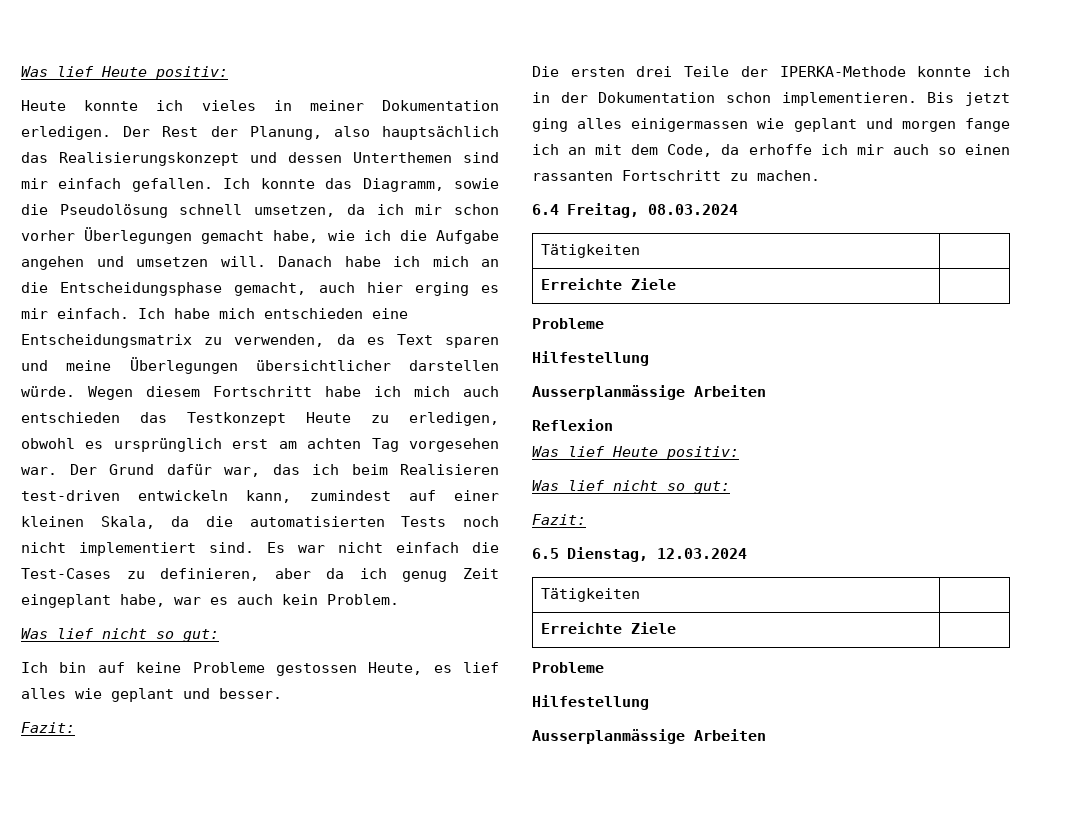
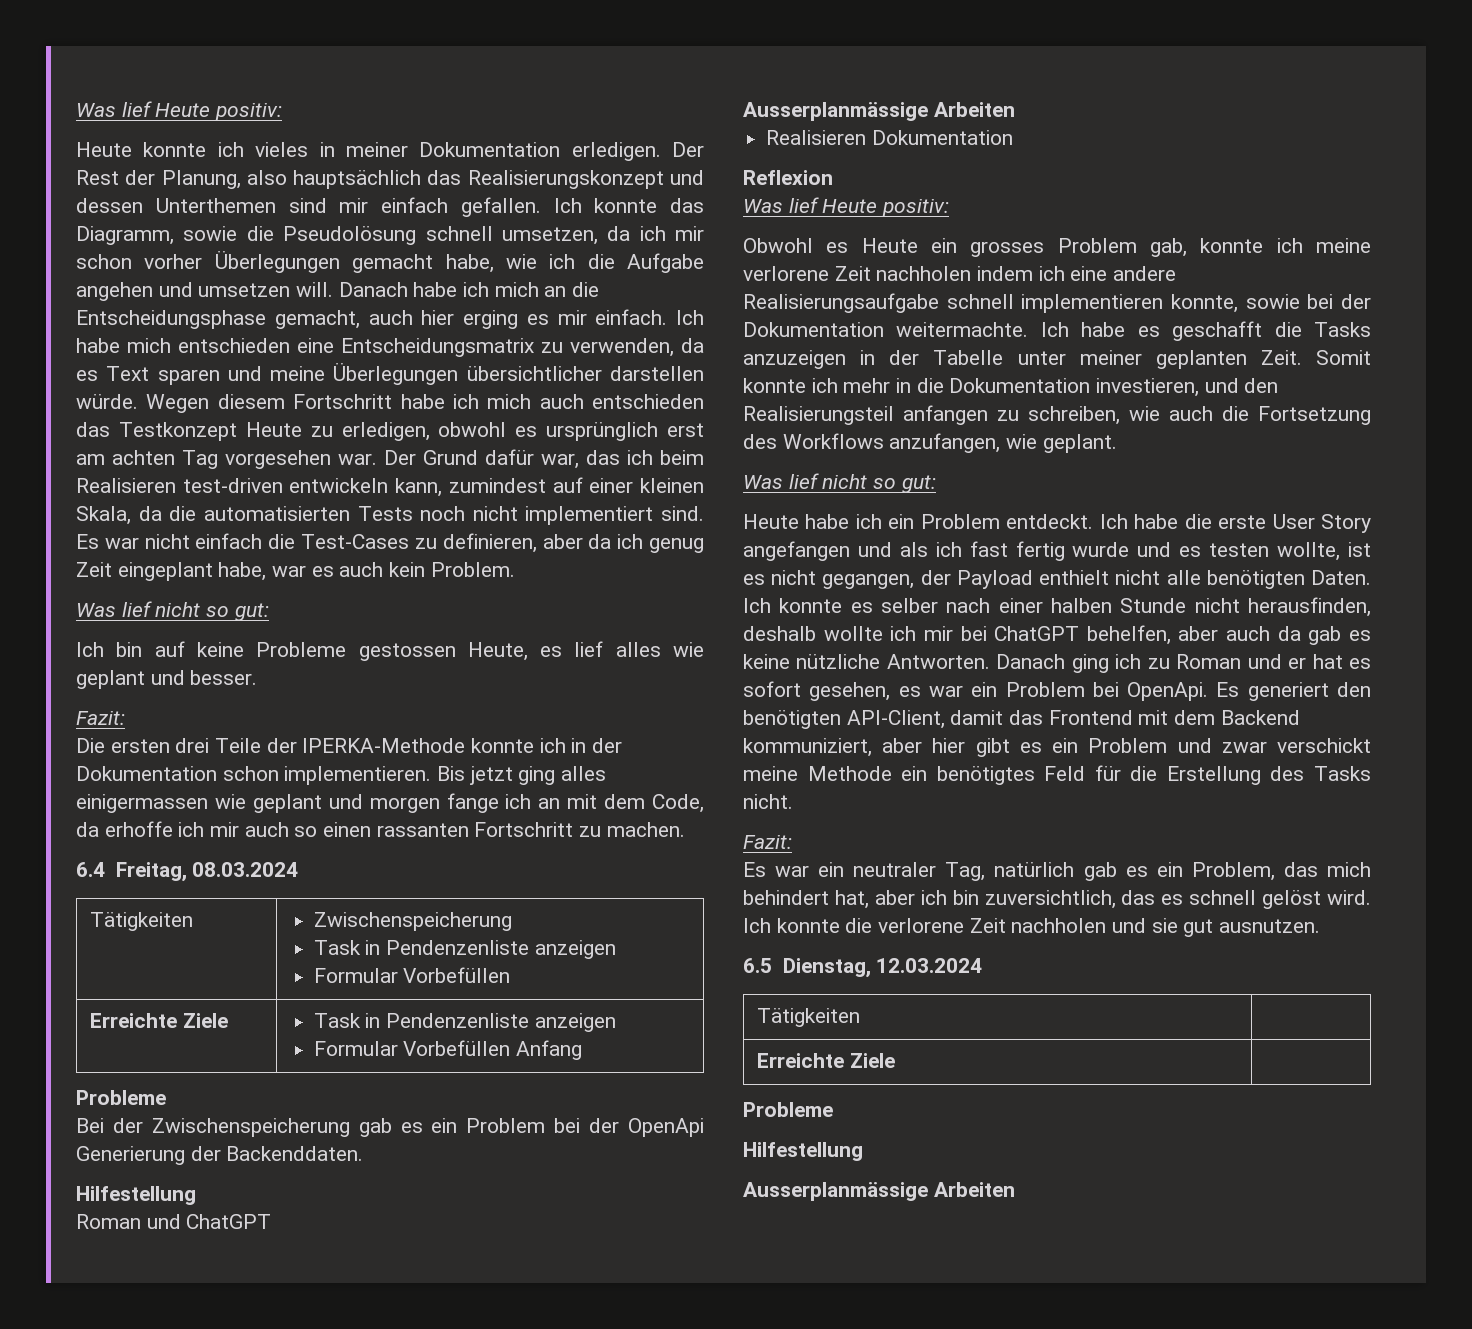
  6.4 Freitag, 08.03.2024
- Tätigkeiten |
- Erreichte Ziele |
+ Tätigkeiten | Zwischenspeicherung
+ Task in Pendenzenliste anzeigen
+ Formular Vorbefüllen
+ Erreichte Ziele | Task in Pendenzenliste anzeigen
+ Formular Vorbefüllen Anfang
  Probleme
+ Bei der Zwischenspeicherung gab es ein Problem bei der OpenApi Generierung der Backenddaten.
  Hilfestellung
+ Roman und ChatGPT
  Ausserplanmässige Arbeiten
+ Realisieren Dokumentation
  Reflexion
  Was lief Heute positiv:
+ Obwohl es Heute ein grosses Problem gab, konnte ich meine verlorene Zeit nachholen indem ich eine andere Realisierungsaufgabe schnell implementieren konnte, sowie bei der Dokumentation weitermachte. Ich habe es geschafft die Tasks anzuzeigen in der Tabelle unter meiner geplanten Zeit. Somit konnte ich mehr in die Dokumentation investieren, und den Realisierungsteil anfangen zu schreiben, wie auch die Fortsetzung des Workflows anzufangen, wie geplant.
  Was lief nicht so gut:
+ Heute habe ich ein Problem entdeckt. Ich habe die erste User Story angefangen und als ich fast fertig wurde und es testen wollte, ist es nicht gegangen, der Payload enthielt nicht alle benötigten Daten. Ich konnte es selber nach einer halben Stunde nicht herausfinden, deshalb wollte ich mir bei ChatGPT behelfen, aber auch da gab es keine nützliche Antworten. Danach ging ich zu Roman und er hat es sofort gesehen, es war ein Problem bei OpenApi. Es generiert den benötigten API-Client, damit das Frontend mit dem Backend kommuniziert, aber hier gibt es ein Problem und zwar verschickt meine Methode ein benötigtes Feld für die Erstellung des Tasks nicht.
  Fazit:
+ Es war ein neutraler Tag, natürlich gab es ein Problem, das mich behindert hat, aber ich bin zuversichtlich, das es schnell gelöst wird. Ich konnte die verlorene Zeit nachholen und sie gut ausnutzen.

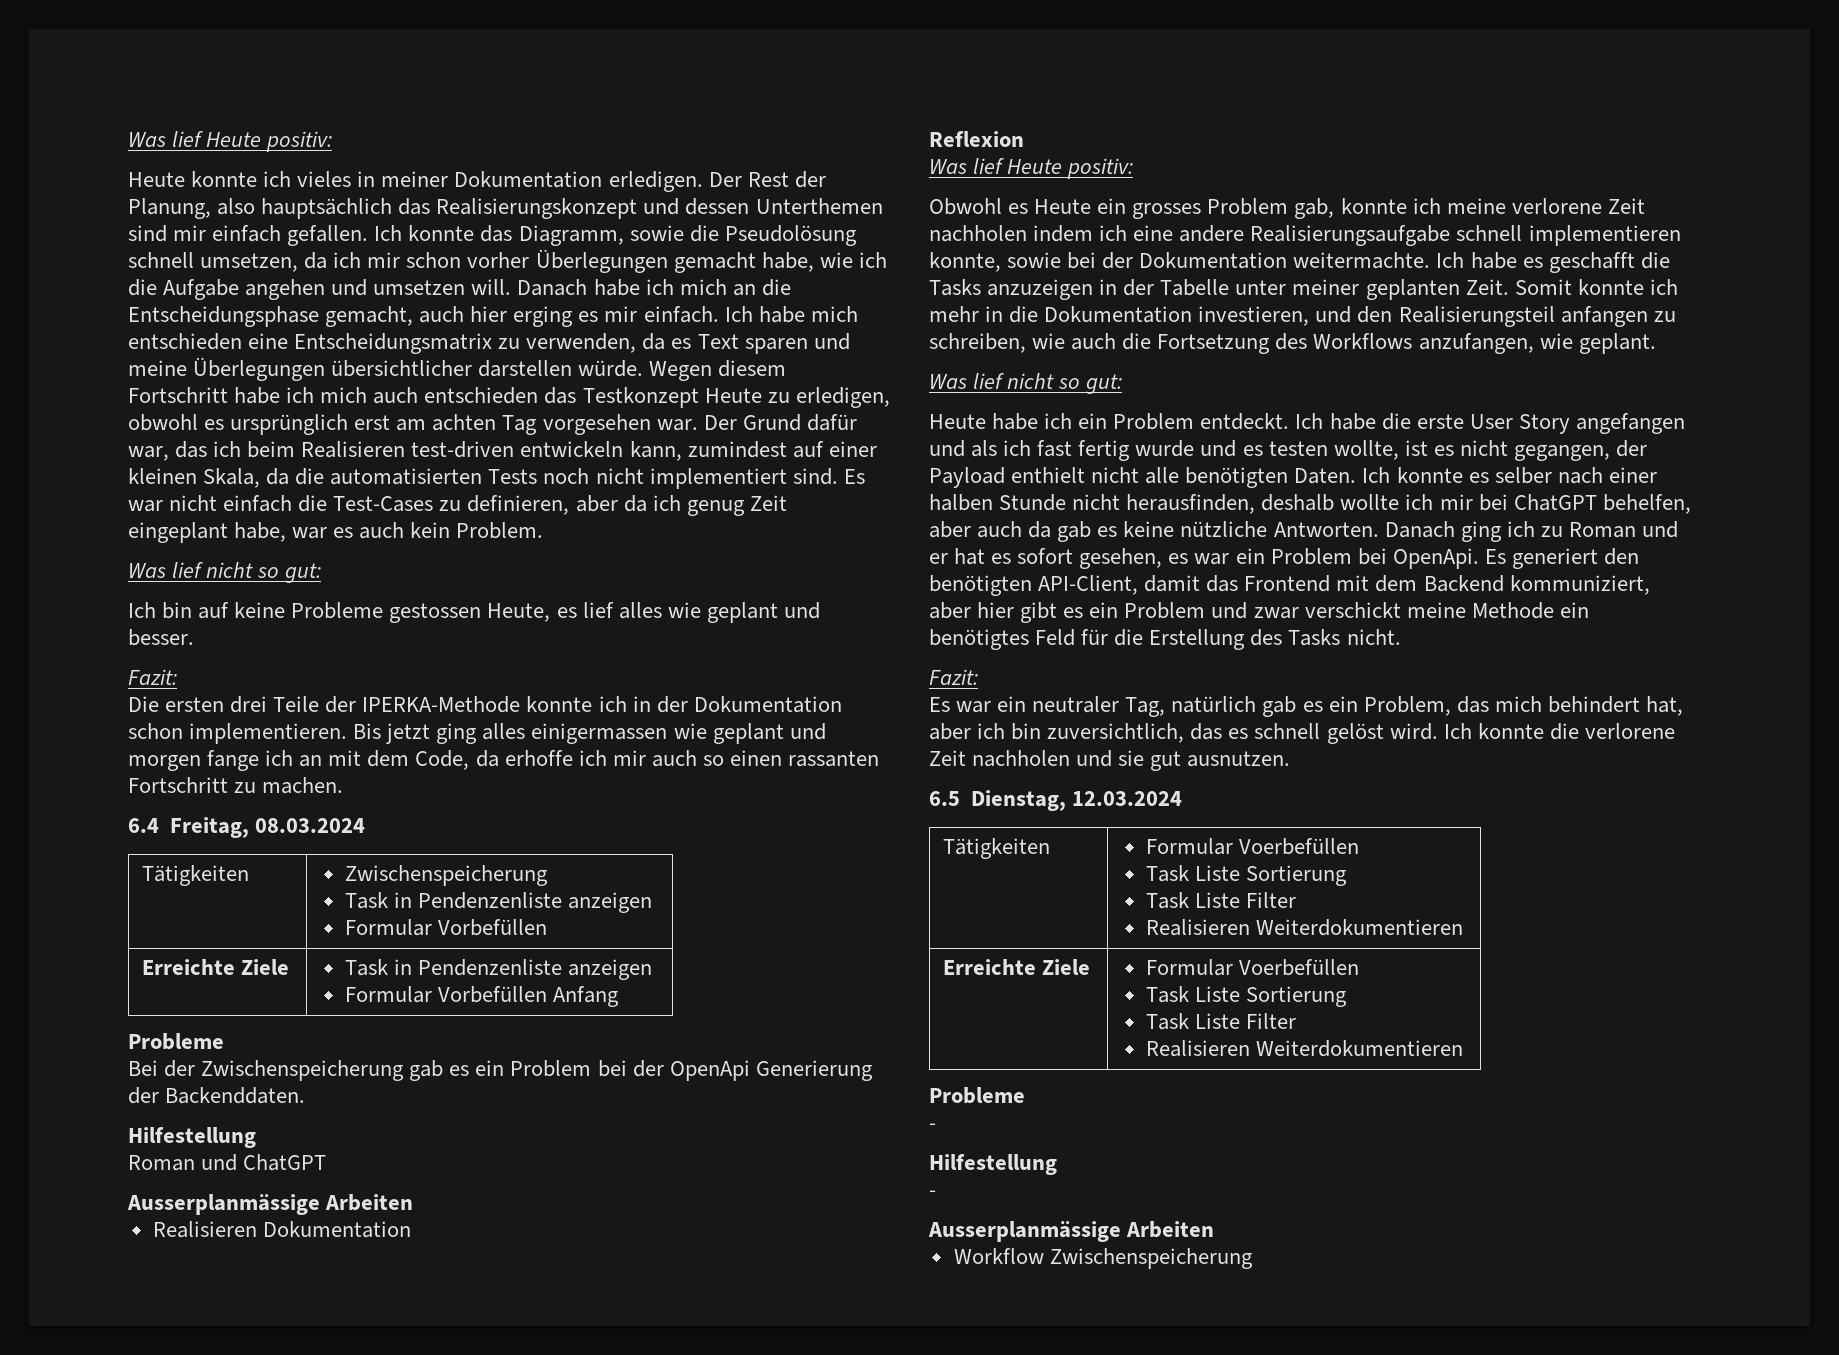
  6.5 Dienstag, 12.03.2024
- Tätigkeiten |
- Erreichte Ziele |
+ Tätigkeiten | Formular Voerbefüllen
+ Task Liste Sortierung
+ Task Liste Filter
+ Realisieren Weiterdokumentieren
+ Erreichte Ziele | Formular Voerbefüllen
+ Task Liste Sortierung
+ Task Liste Filter
+ Realisieren Weiterdokumentieren
  Probleme
+ -
  Hilfestellung
+ -
  Ausserplanmässige Arbeiten
+ Workflow Zwischenspeicherung

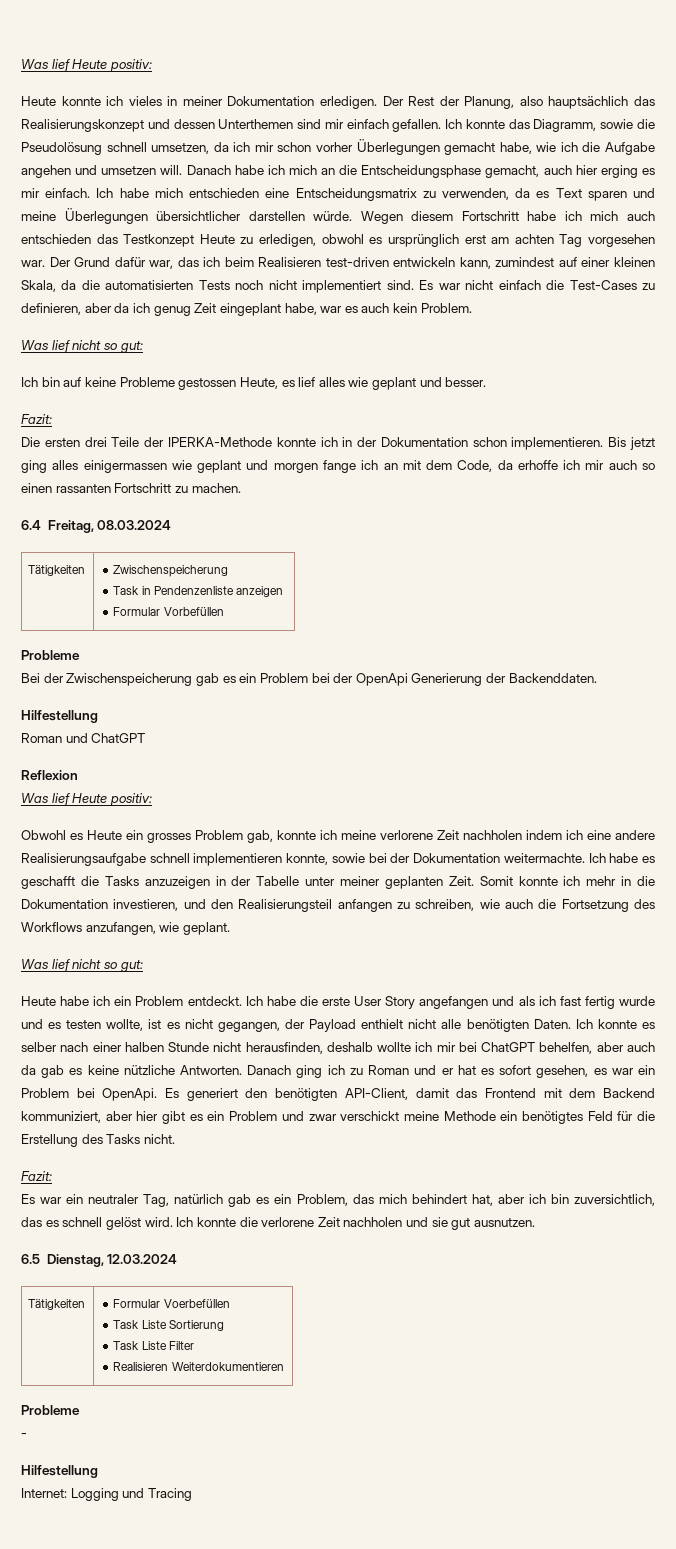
- Erreichte Ziele | Task in Pendenzenliste anzeigen
- Formular Vorbefüllen Anfang
  Roman und ChatGPT
- Ausserplanmässige Arbeiten
- Realisieren Dokumentation
  Tätigkeiten | Formular Voerbefüllen
- Task Liste Sortierung
- Task Liste Filter
- Realisieren Weiterdokumentieren
- Erreichte Ziele | Formular Voerbefüllen
  Task Liste Sortierung
  Task Liste Filter
  Realisieren Weiterdokumentieren
  Probleme
  -
  Hilfestellung
- -
- Ausserplanmässige Arbeiten
- Workflow Zwischenspeicherung
+ Internet: Logging und Tracing

